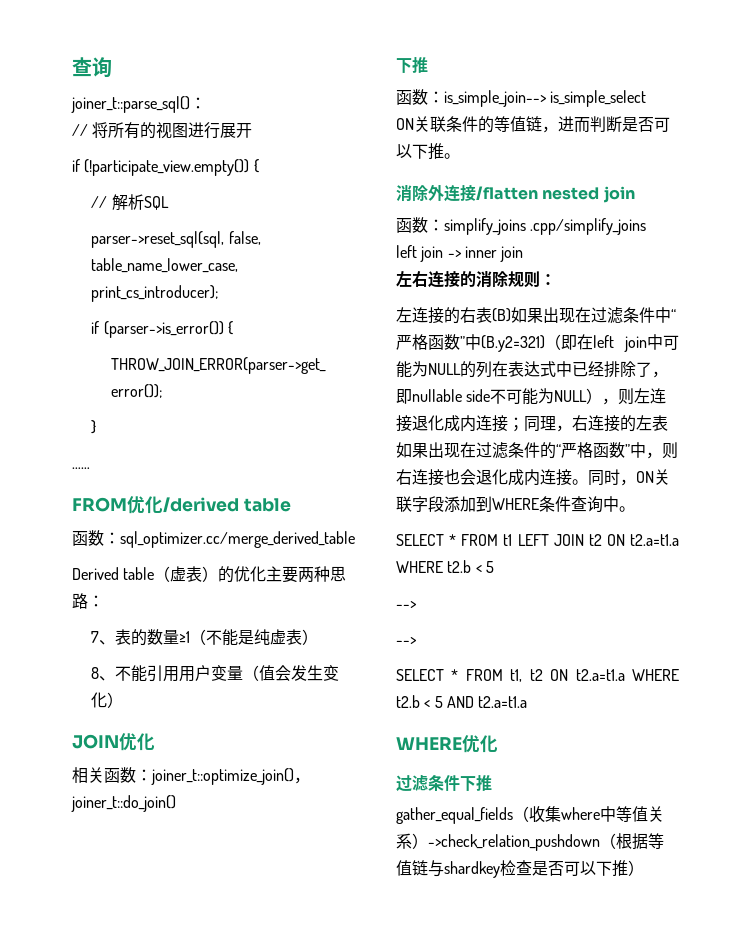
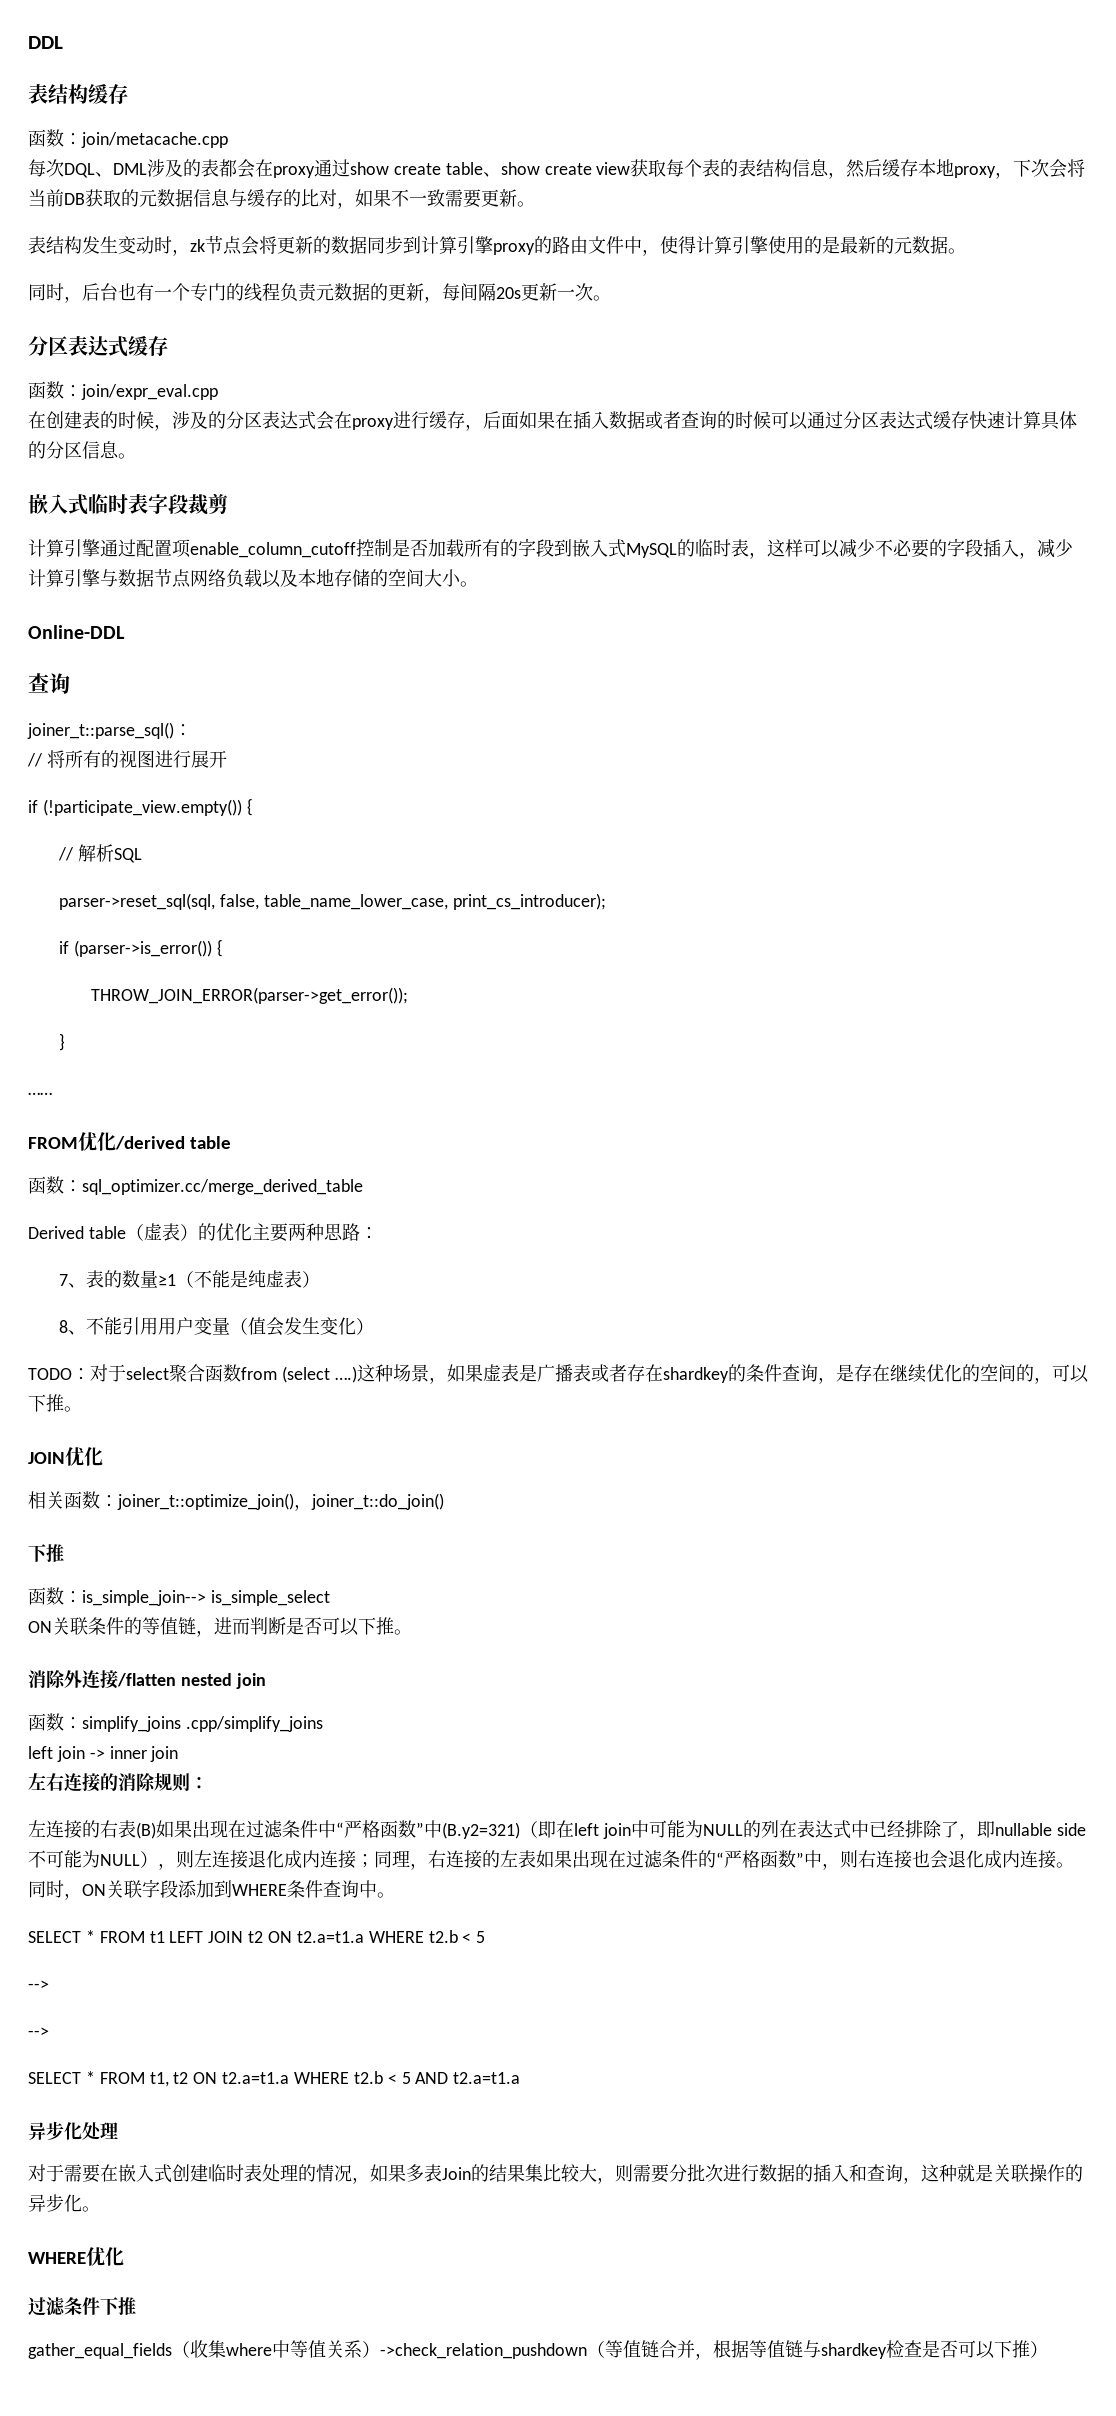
+ DDL
+ 表结构缓存
+ 函数：join/metacache.cpp
+ 每次DQL、DML涉及的表都会在proxy通过show create table、show create view获取每个表的表结构信息，然后缓存本地proxy，下次会将当前DB获取的元数据信息与缓存的比对，如果不一致需要更新。
+ 表结构发生变动时，zk节点会将更新的数据同步到计算引擎proxy的路由文件中，使得计算引擎使用的是最新的元数据。
+ 同时，后台也有一个专门的线程负责元数据的更新，每间隔20s更新一次。
+ 分区表达式缓存
+ 函数：join/expr_eval.cpp
+ 在创建表的时候，涉及的分区表达式会在proxy进行缓存，后面如果在插入数据或者查询的时候可以通过分区表达式缓存快速计算具体的分区信息。
+ 嵌入式临时表字段裁剪
+ 计算引擎通过配置项enable_column_cutoff控制是否加载所有的字段到嵌入式MySQL的临时表，这样可以减少不必要的字段插入，减少计算引擎与数据节点网络负载以及本地存储的空间大小。
+ Online-DDL
+ TODO：对于select聚合函数from (select ….)这种场景，如果虚表是广播表或者存在shardkey的条件查询，是存在继续优化的空间的，可以下推。
+ 异步化处理
+ 对于需要在嵌入式创建临时表处理的情况，如果多表Join的结果集比较大，则需要分批次进行数据的插入和查询，这种就是关联操作的异步化。
- gather_equal_fields（收集where中等值关系）->check_relation_pushdown（根据等值链与shardkey检查是否可以下推）
+ gather_equal_fields（收集where中等值关系）->check_relation_pushdown（等值链合并，根据等值链与shardkey检查是否可以下推）

